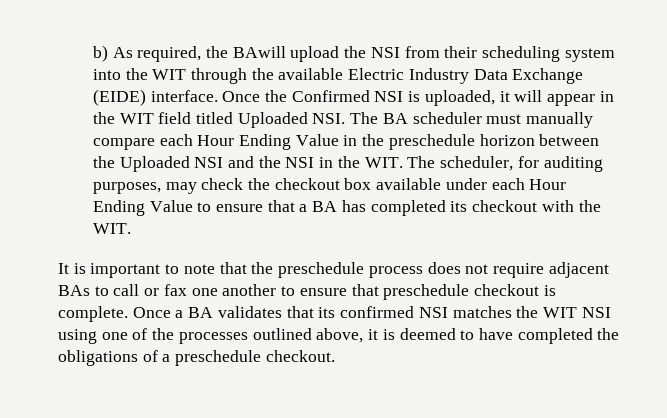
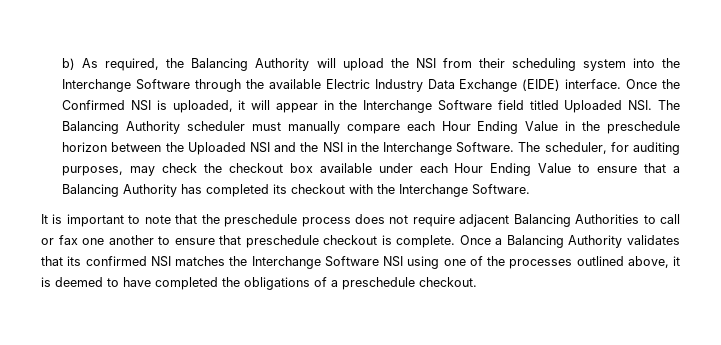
- b) As required, the BAwill upload the NSI from their scheduling system into the WIT through the available Electric Industry Data Exchange (EIDE) interface.
+ b) As required, the Balancing Authority will upload the NSI from their scheduling system into the Interchange Software through the available Electric Industry Data Exchange (EIDE) interface.
- Once the Confirmed NSI is uploaded, it will appear in the WIT field titled Uploaded NSI. The BA scheduler must manually compare each Hour Ending Value in the preschedule horizon between the Uploaded NSI and the NSI in the WIT. The scheduler, for auditing purposes, may check the checkout box available under each Hour Ending Value to ensure that a BA has completed its checkout with the WIT.
+ Once the Confirmed NSI is uploaded, it will appear in the Interchange Software field titled Uploaded NSI. The Balancing Authority scheduler must manually compare each Hour Ending Value in the preschedule horizon between the Uploaded NSI and the NSI in the Interchange Software. The scheduler, for auditing purposes, may check the checkout box available under each Hour Ending Value to ensure that a Balancing Authority has completed its checkout with the Interchange Software.
- It is important to note that the preschedule process does not require adjacent BAs to call or fax one another to ensure that preschedule checkout is complete.
+ It is important to note that the preschedule process does not require adjacent Balancing Authorities to call or fax one another to ensure that preschedule checkout is complete.
- Once a BA validates that its confirmed NSI matches the WIT NSI using one of the processes outlined above, it is deemed to have completed the obligations of a preschedule checkout.
+ Once a Balancing Authority validates that its confirmed NSI matches the Interchange Software NSI using one of the processes outlined above, it is deemed to have completed the obligations of a preschedule checkout.

